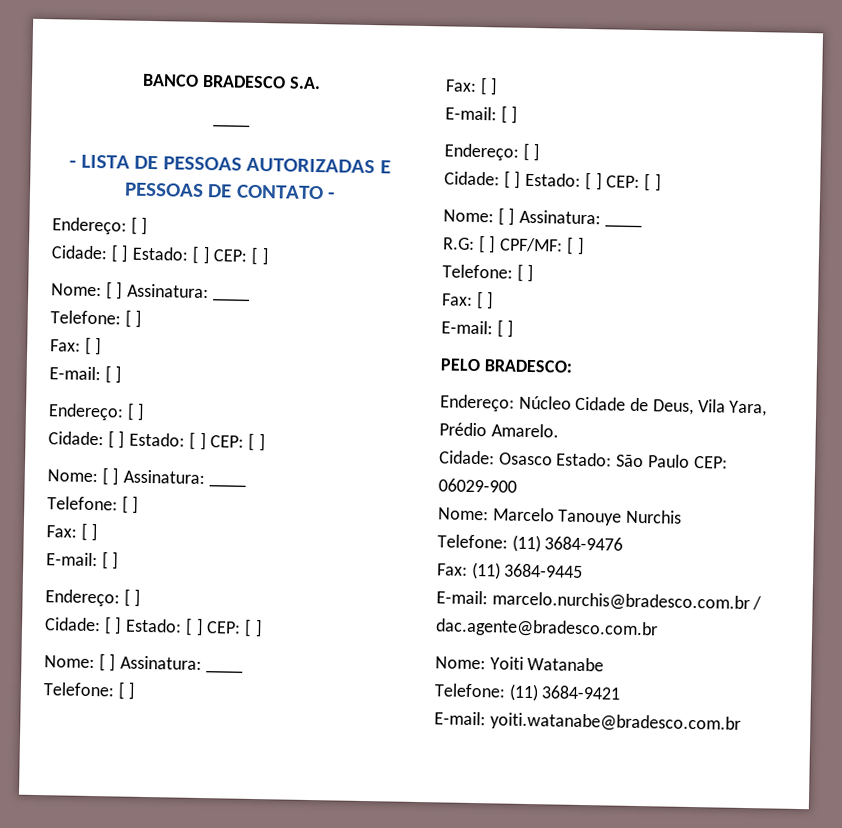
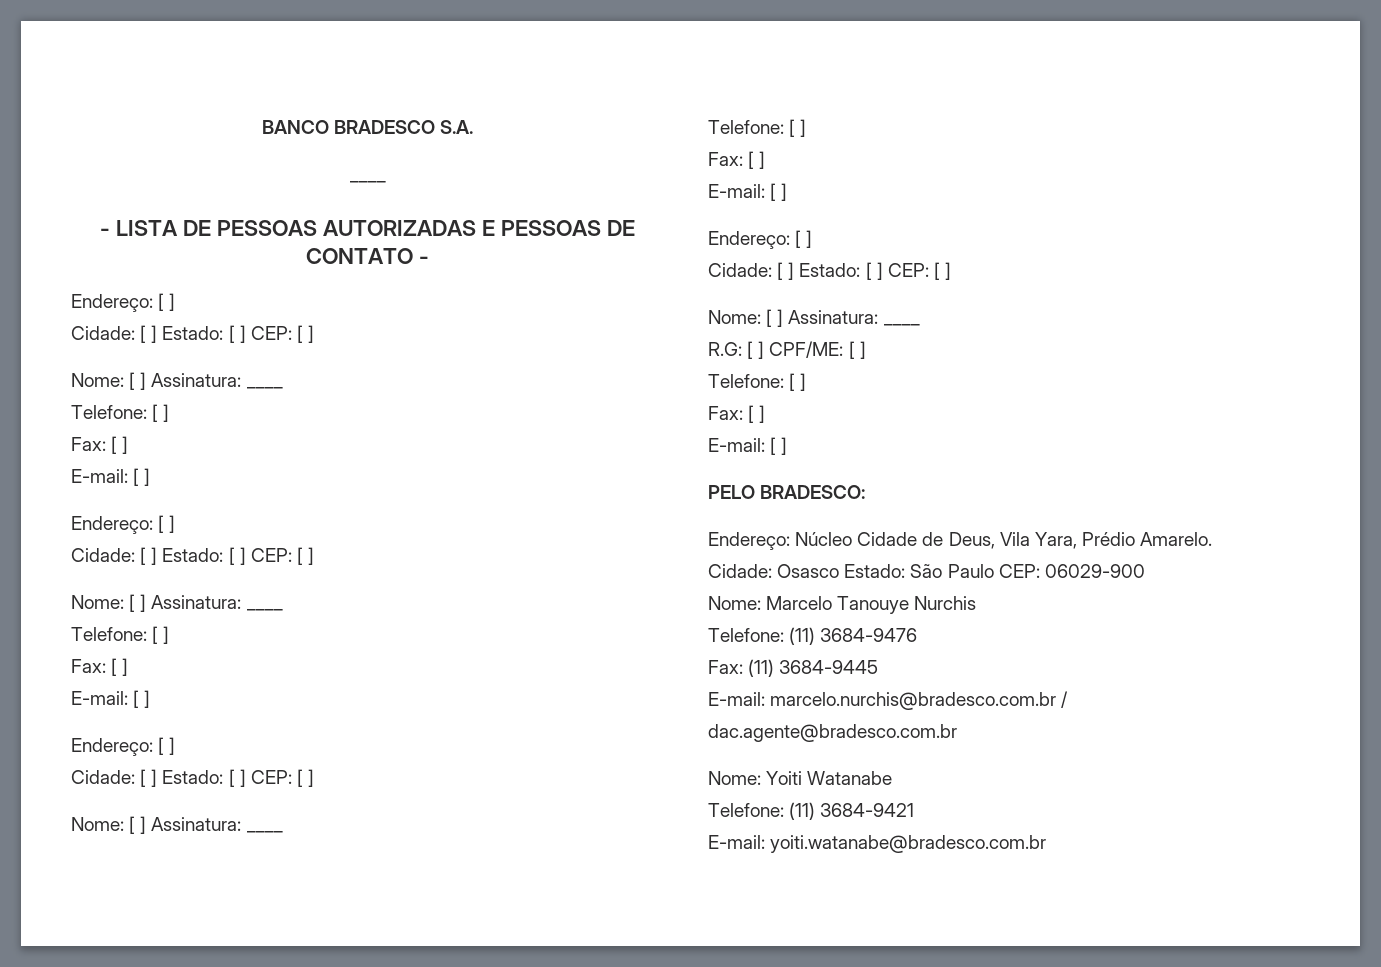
- R.G: [ ] CPF/MF: [ ]
+ R.G: [ ] CPF/ME: [ ]

